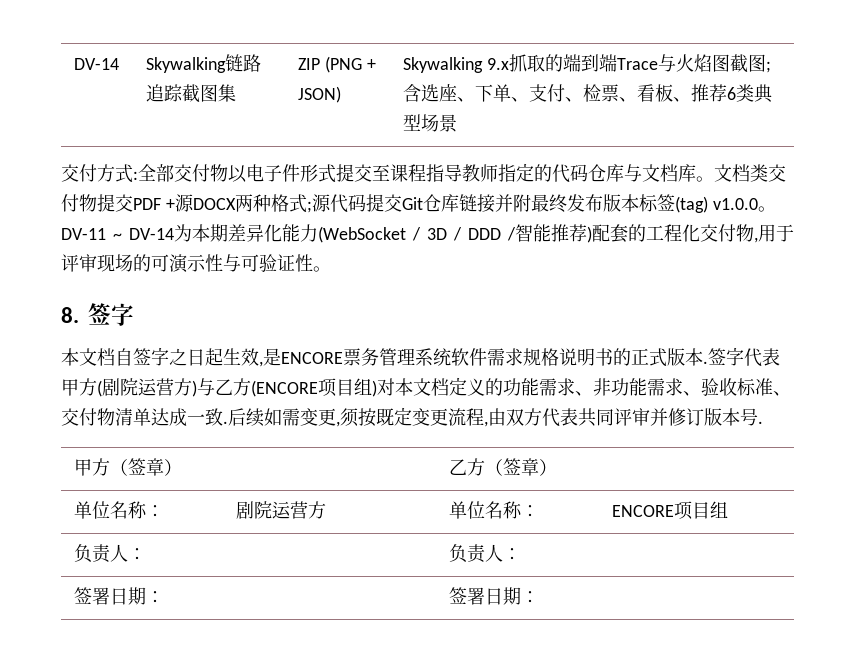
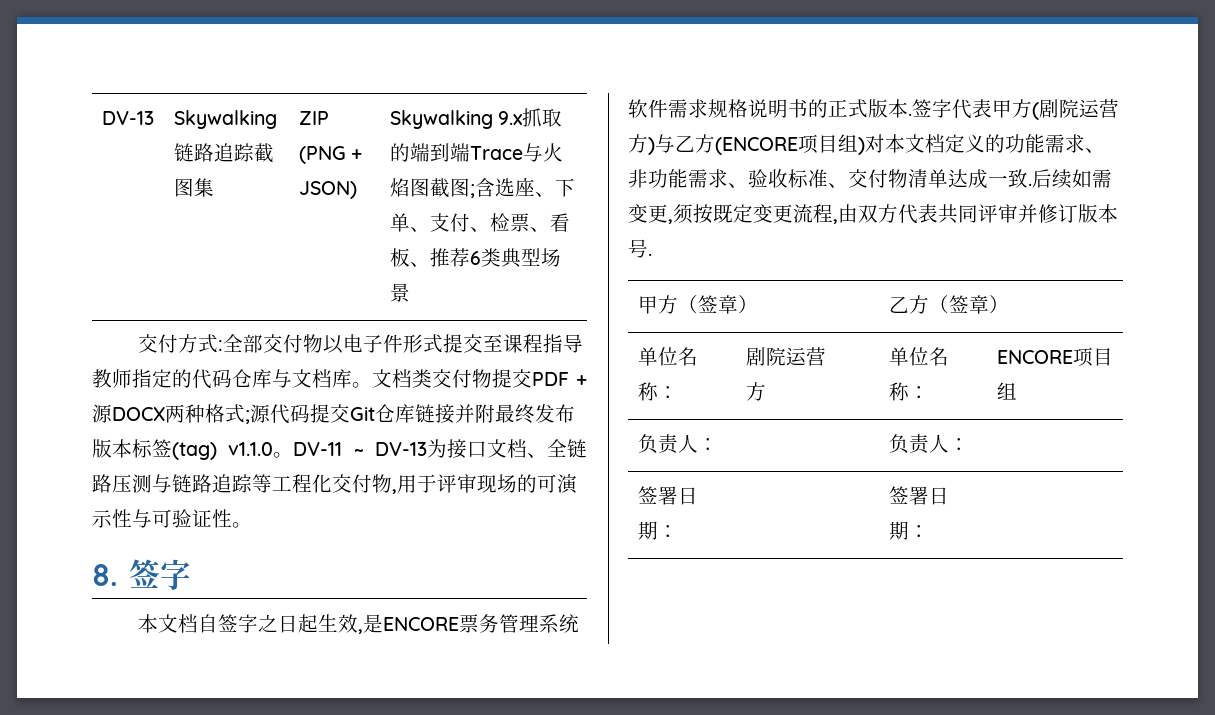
- DV-14 | Skywalking链路追踪截图集 | ZIP (PNG + JSON) | Skywalking 9.x抓取的端到端Trace与火焰图截图;含选座、下单、支付、检票、看板、推荐6类典型场景
+ DV-13 | Skywalking链路追踪截图集 | ZIP (PNG + JSON) | Skywalking 9.x抓取的端到端Trace与火焰图截图;含选座、下单、支付、检票、看板、推荐6类典型场景
- 文档类交付物提交PDF +源DOCX两种格式;源代码提交Git仓库链接并附最终发布版本标签(tag) v1.0.0。
+ 文档类交付物提交PDF +源DOCX两种格式;源代码提交Git仓库链接并附最终发布版本标签(tag) v1.1.0。
- DV-11 ~ DV-14为本期差异化能力(WebSocket / 3D / DDD /智能推荐)配套的工程化交付物,用于评审现场的可演示性与可验证性。
+ DV-11 ~ DV-13为接口文档、全链路压测与链路追踪等工程化交付物,用于评审现场的可演示性与可验证性。

